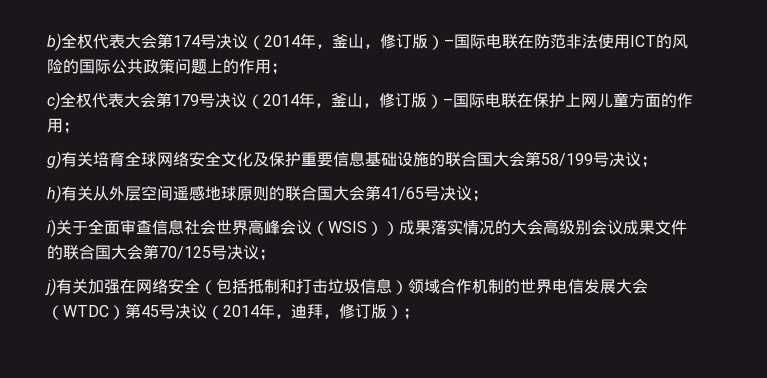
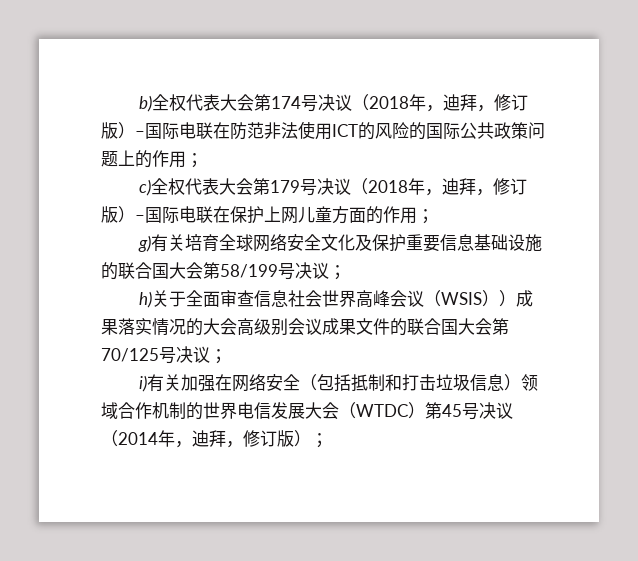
- b)全权代表大会第174号决议（2014年，釜山，修订版）–国际电联在防范非法使用ICT的风险的国际公共政策问题上的作用；
+ b)全权代表大会第174号决议（2018年，迪拜，修订版）–国际电联在防范非法使用ICT的风险的国际公共政策问题上的作用；
- c)全权代表大会第179号决议（2014年，釜山，修订版）–国际电联在保护上网儿童方面的作用；
+ c)全权代表大会第179号决议（2018年，迪拜，修订版）–国际电联在保护上网儿童方面的作用；
- h)有关从外层空间遥感地球原则的联合国大会第41/65号决议；
- i)关于全面审查信息社会世界高峰会议（WSIS））成果落实情况的大会高级别会议成果文件的联合国大会第70/125号决议；
+ h)关于全面审查信息社会世界高峰会议（WSIS））成果落实情况的大会高级别会议成果文件的联合国大会第70/125号决议；
- j)有关加强在网络安全（包括抵制和打击垃圾信息）领域合作机制的世界电信发展大会（WTDC）第45号决议（2014年，迪拜，修订版）；
+ i)有关加强在网络安全（包括抵制和打击垃圾信息）领域合作机制的世界电信发展大会（WTDC）第45号决议（2014年，迪拜，修订版）；

